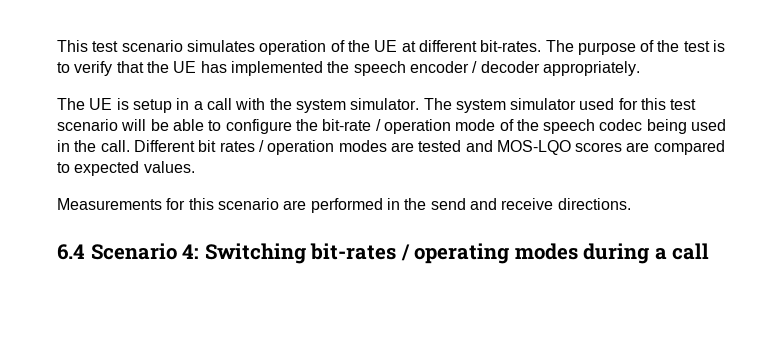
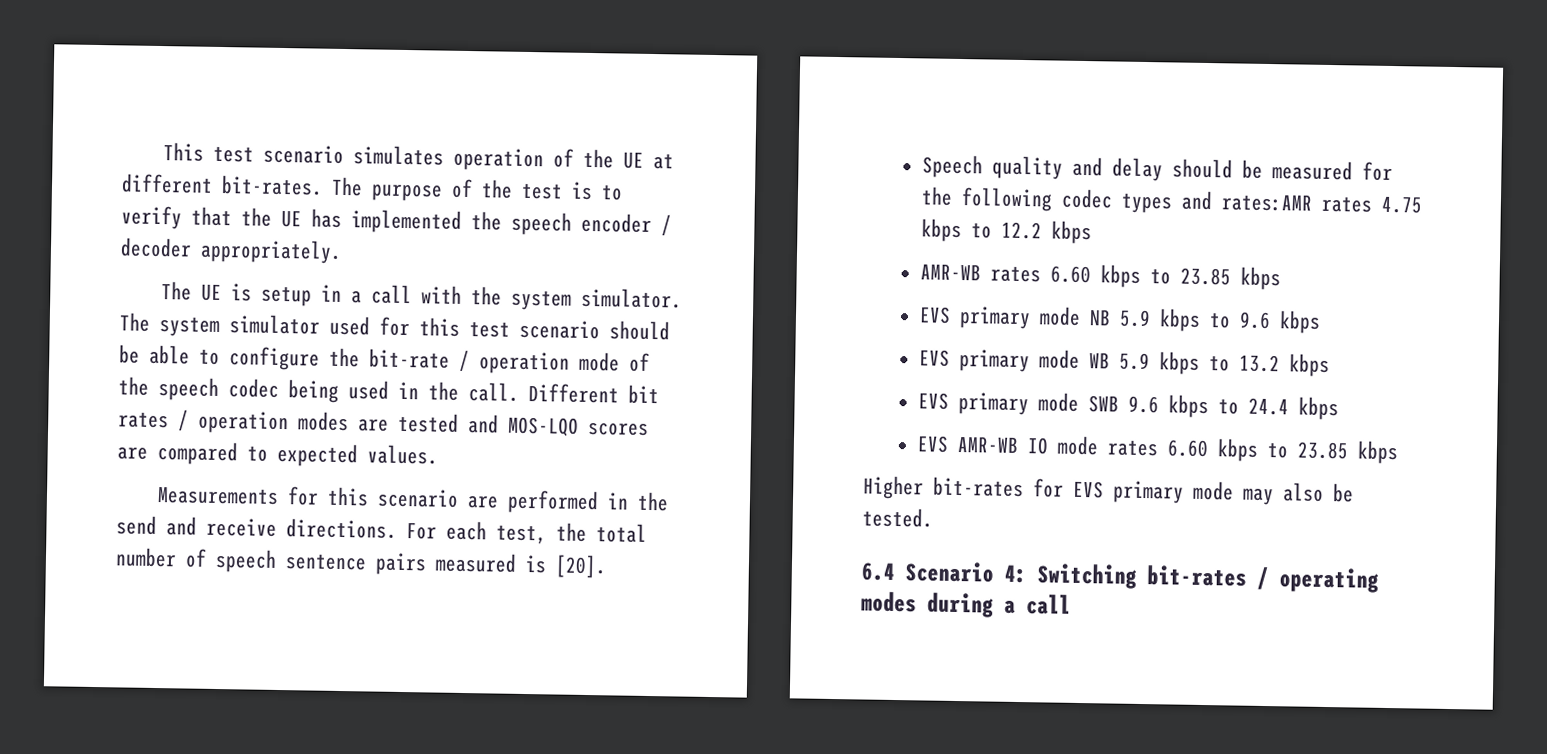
- The system simulator used for this test scenario will be able to configure the bit-rate / operation mode of the speech codec being used in the call.
+ The system simulator used for this test scenario should be able to configure the bit-rate / operation mode of the speech codec being used in the call.
+ For each test, the total number of speech sentence pairs measured is [20].
+ Speech quality and delay should be measured for the following codec types and rates:AMR rates 4.75 kbps to 12.2 kbps
+ AMR-WB rates 6.60 kbps to 23.85 kbps
+ EVS primary mode NB 5.9 kbps to 9.6 kbps
+ EVS primary mode WB 5.9 kbps to 13.2 kbps
+ EVS primary mode SWB 9.6 kbps to 24.4 kbps
+ EVS AMR-WB IO mode rates 6.60 kbps to 23.85 kbps
+ Higher bit-rates for EVS primary mode may also be tested.

